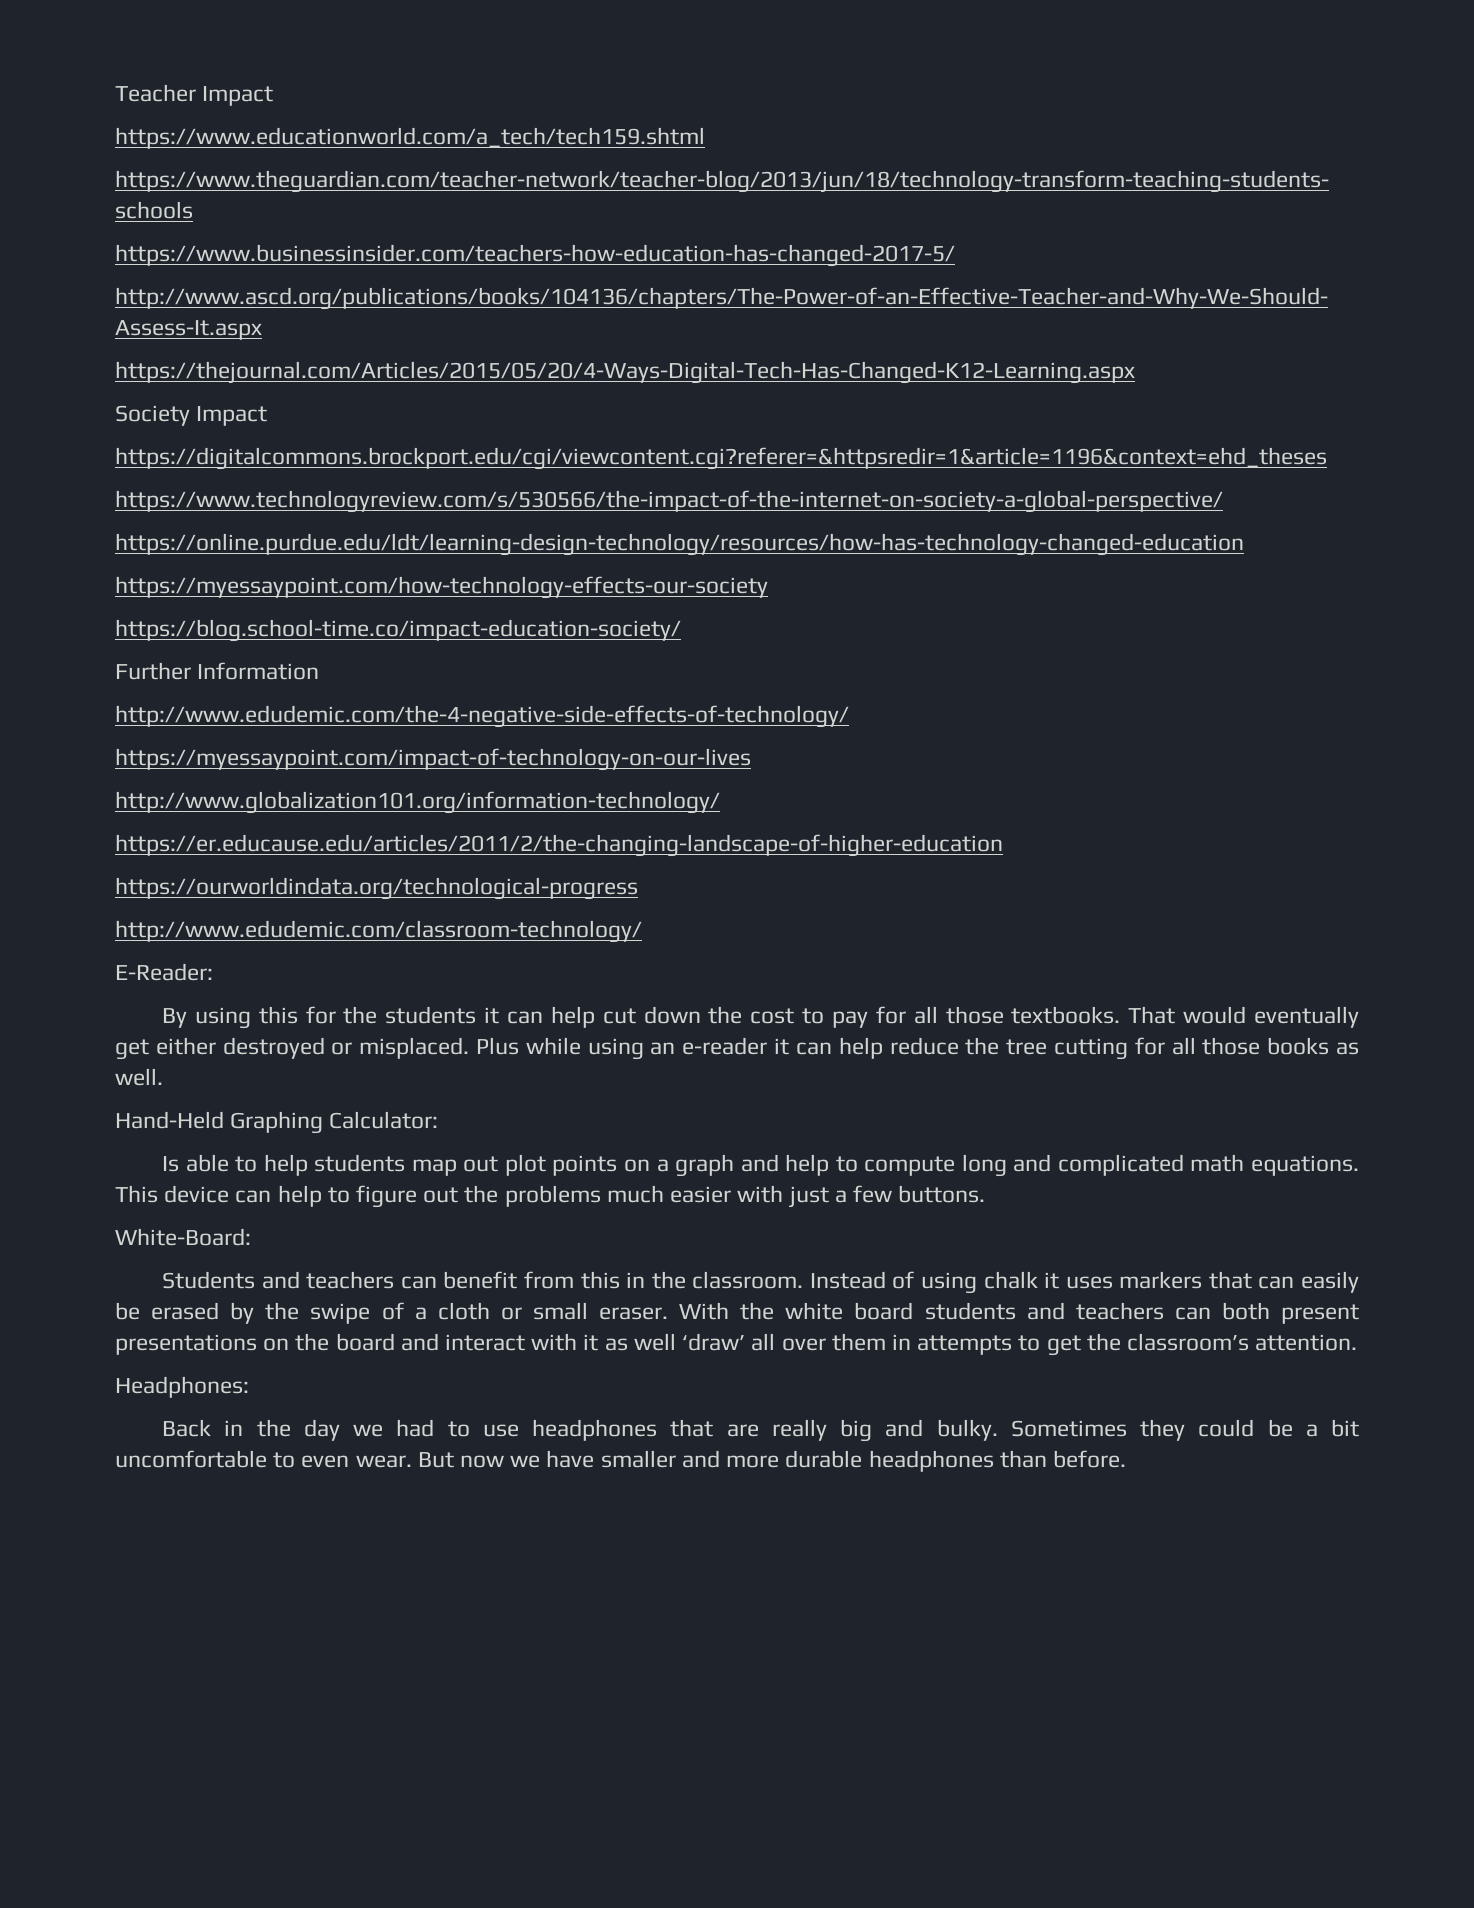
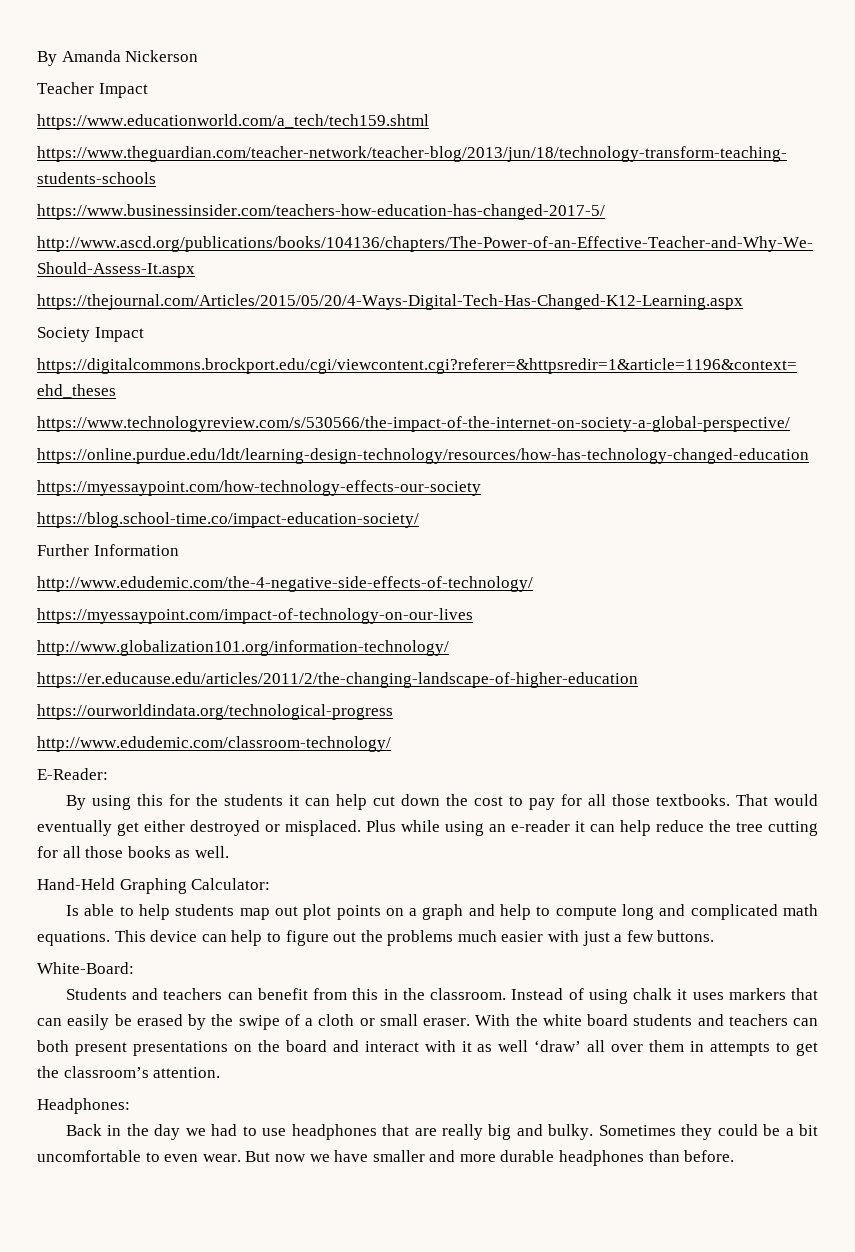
+ By Amanda Nickerson

